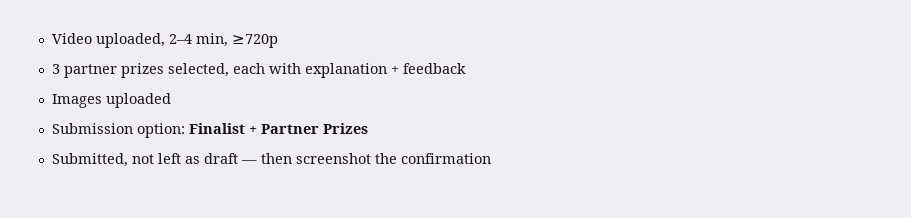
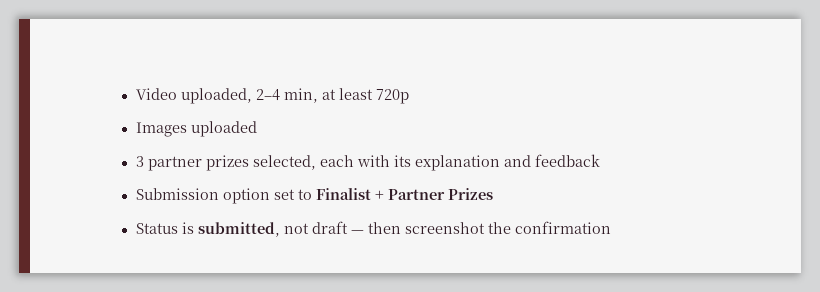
- Video uploaded, 2–4 min, ≥720p
+ Video uploaded, 2–4 min, at least 720p
+ Images uploaded
- 3 partner prizes selected, each with explanation + feedback
+ 3 partner prizes selected, each with its explanation and feedback
- Images uploaded
- Submission option: Finalist + Partner Prizes
+ Submission option set to Finalist + Partner Prizes
- Submitted, not left as draft — then screenshot the confirmation
+ Status is submitted, not draft — then screenshot the confirmation

